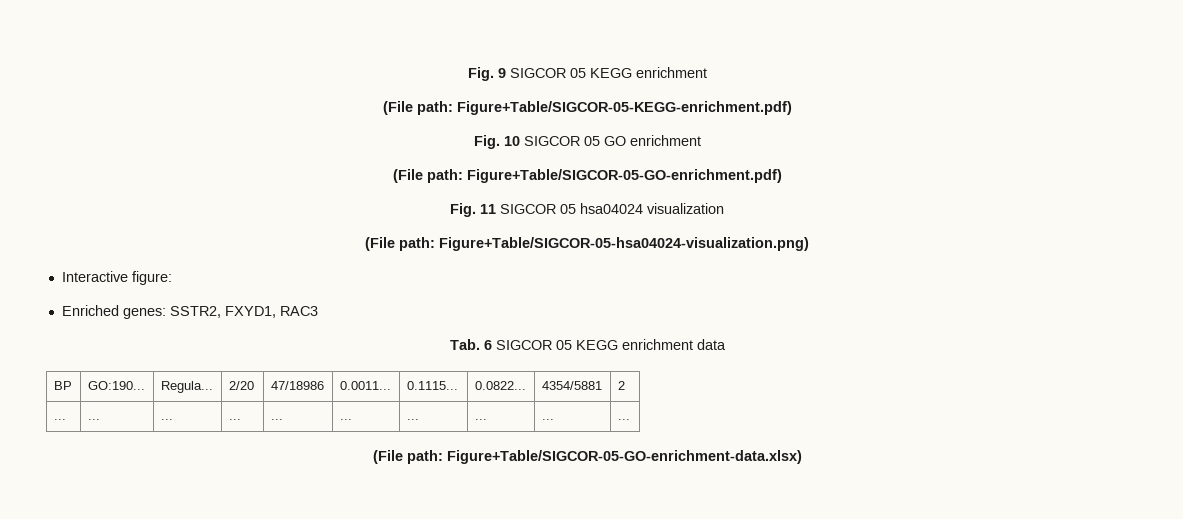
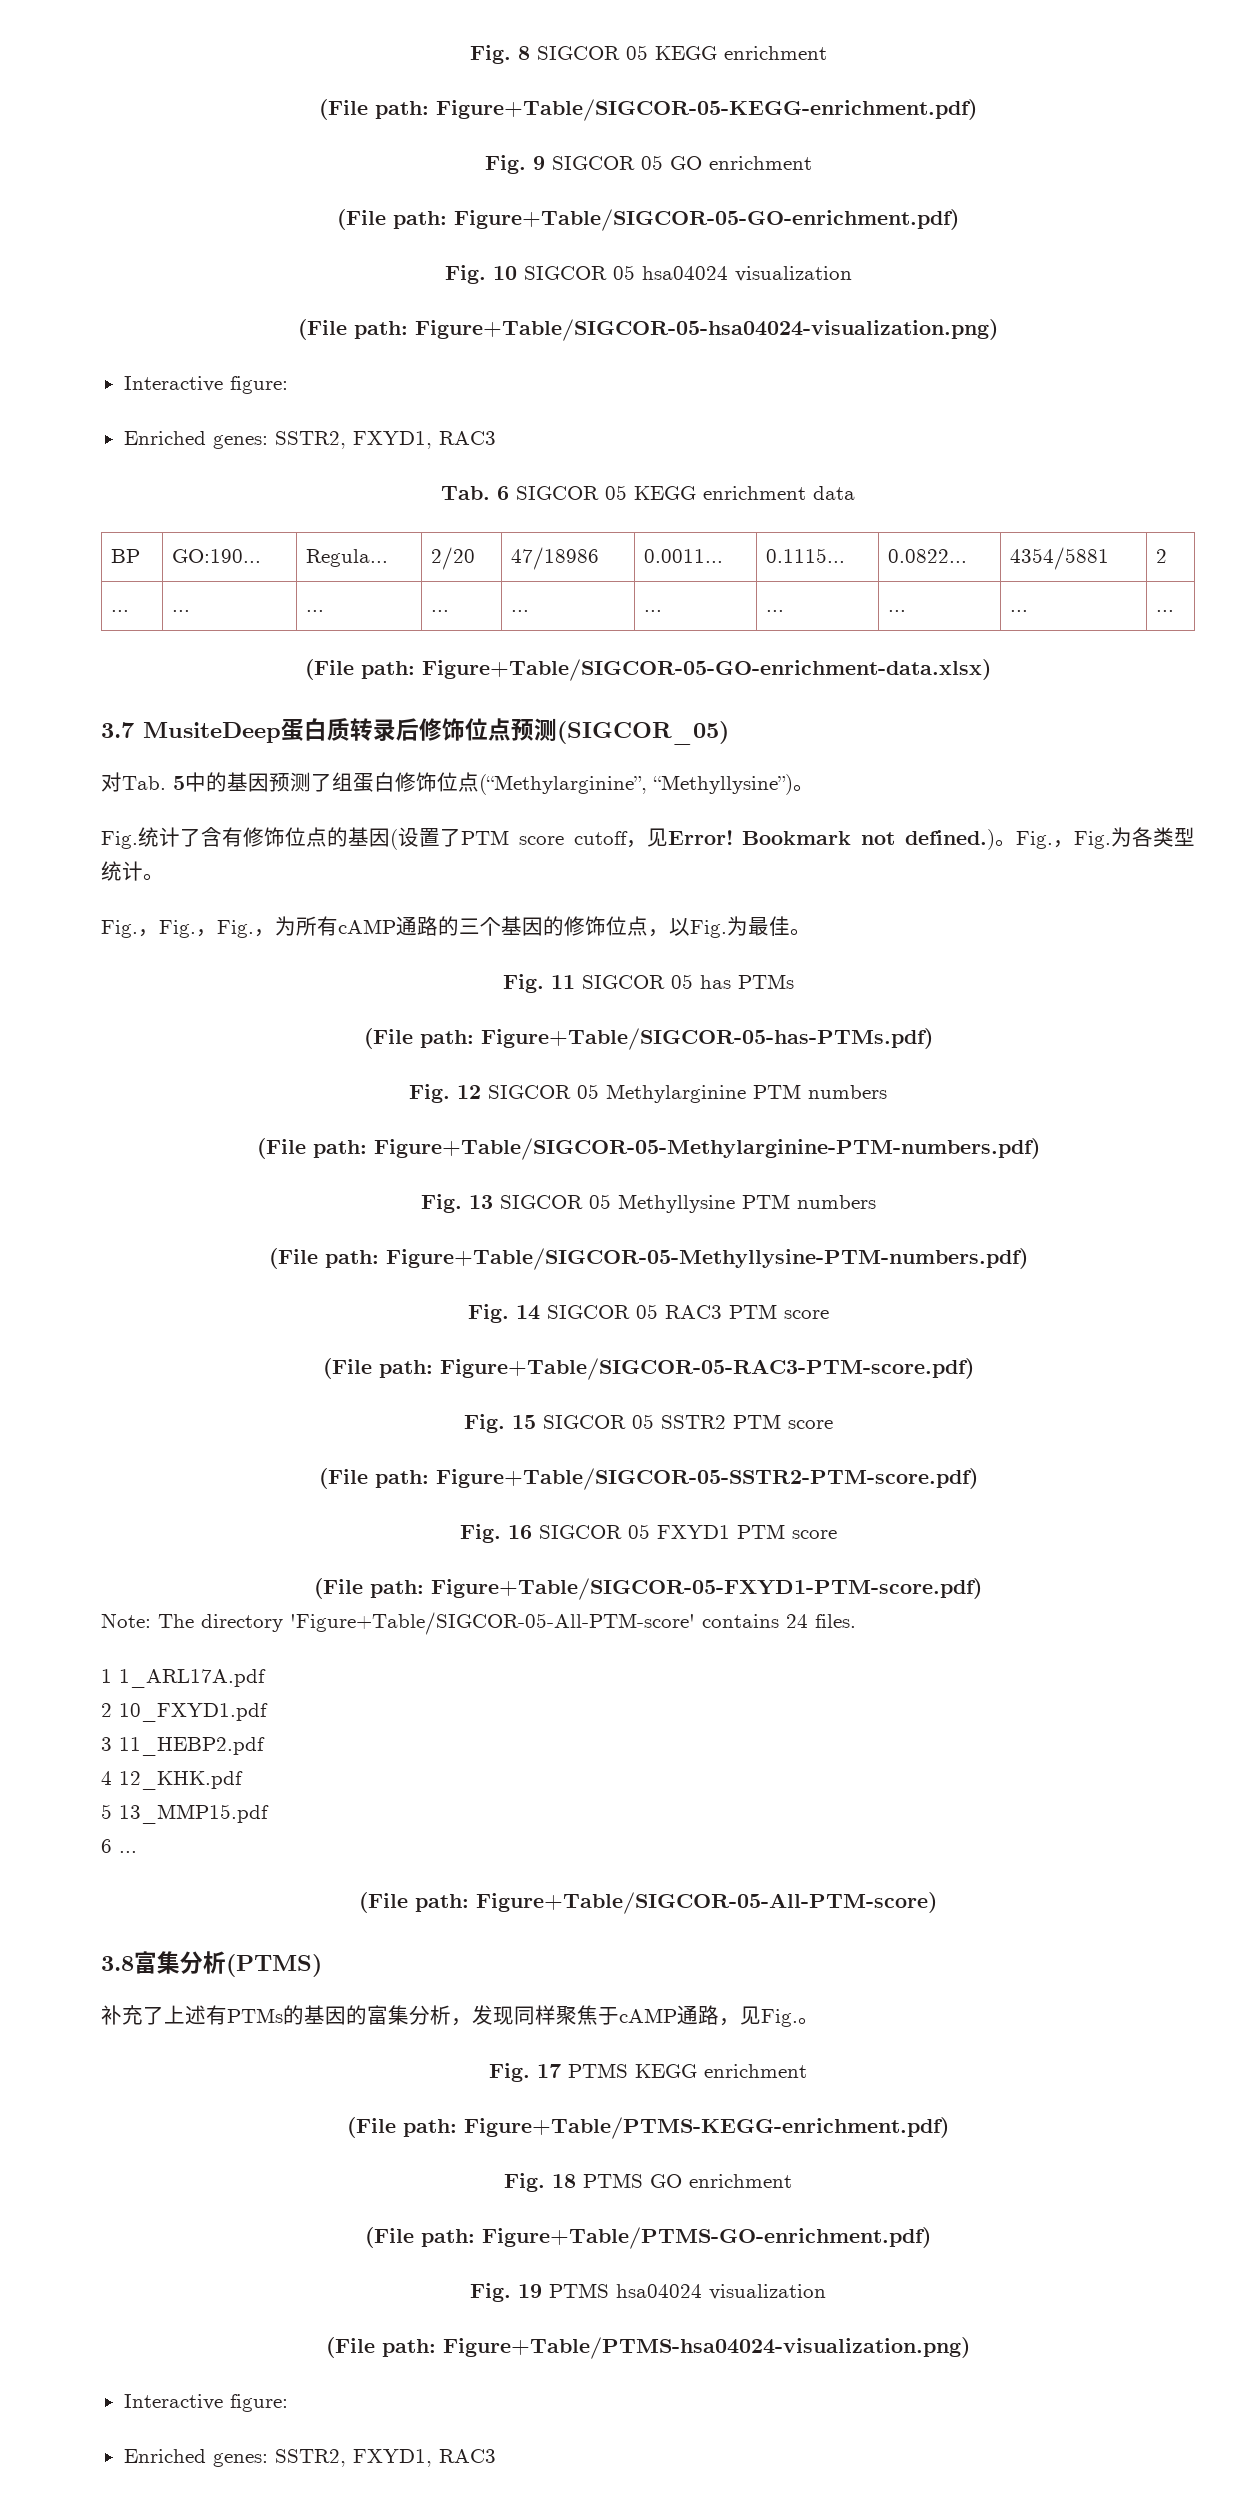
- Fig. 9 SIGCOR 05 KEGG enrichment
+ Fig. 8 SIGCOR 05 KEGG enrichment
- Fig. 10 SIGCOR 05 GO enrichment
+ Fig. 9 SIGCOR 05 GO enrichment
- Fig. 11 SIGCOR 05 hsa04024 visualization
+ Fig. 10 SIGCOR 05 hsa04024 visualization
+ 3.7 MusiteDeep蛋白质转录后修饰位点预测(SIGCOR_05)
+ 对Tab. 5中的基因预测了组蛋白修饰位点(“Methylarginine”, “Methyllysine”)。
+ Fig.统计了含有修饰位点的基因(设置了PTM score cutoff，见Error! Bookmark not defined.)。Fig.，Fig.为各类型统计。
+ Fig.，Fig.，Fig.，为所有cAMP通路的三个基因的修饰位点，以Fig.为最佳。
+ Fig. 11 SIGCOR 05 has PTMs
+ (File path: Figure+Table/SIGCOR-05-has-PTMs.pdf)
+ Fig. 12 SIGCOR 05 Methylarginine PTM numbers
+ (File path: Figure+Table/SIGCOR-05-Methylarginine-PTM-numbers.pdf)
+ Fig. 13 SIGCOR 05 Methyllysine PTM numbers
+ (File path: Figure+Table/SIGCOR-05-Methyllysine-PTM-numbers.pdf)
+ Fig. 14 SIGCOR 05 RAC3 PTM score
+ (File path: Figure+Table/SIGCOR-05-RAC3-PTM-score.pdf)
+ Fig. 15 SIGCOR 05 SSTR2 PTM score
+ (File path: Figure+Table/SIGCOR-05-SSTR2-PTM-score.pdf)
+ Fig. 16 SIGCOR 05 FXYD1 PTM score
+ (File path: Figure+Table/SIGCOR-05-FXYD1-PTM-score.pdf)
+ Note: The directory 'Figure+Table/SIGCOR-05-All-PTM-score' contains 24 files.
+ 1 1_ARL17A.pdf
+ 2 10_FXYD1.pdf
+ 3 11_HEBP2.pdf
+ 4 12_KHK.pdf
+ 5 13_MMP15.pdf
+ 6 ...
+ (File path: Figure+Table/SIGCOR-05-All-PTM-score)
+ 3.8富集分析(PTMS)
+ 补充了上述有PTMs的基因的富集分析，发现同样聚焦于cAMP通路，见Fig.。
+ Fig. 17 PTMS KEGG enrichment
+ (File path: Figure+Table/PTMS-KEGG-enrichment.pdf)
+ Fig. 18 PTMS GO enrichment
+ (File path: Figure+Table/PTMS-GO-enrichment.pdf)
+ Fig. 19 PTMS hsa04024 visualization
+ (File path: Figure+Table/PTMS-hsa04024-visualization.png)
+ Interactive figure:
+ Enriched genes: SSTR2, FXYD1, RAC3

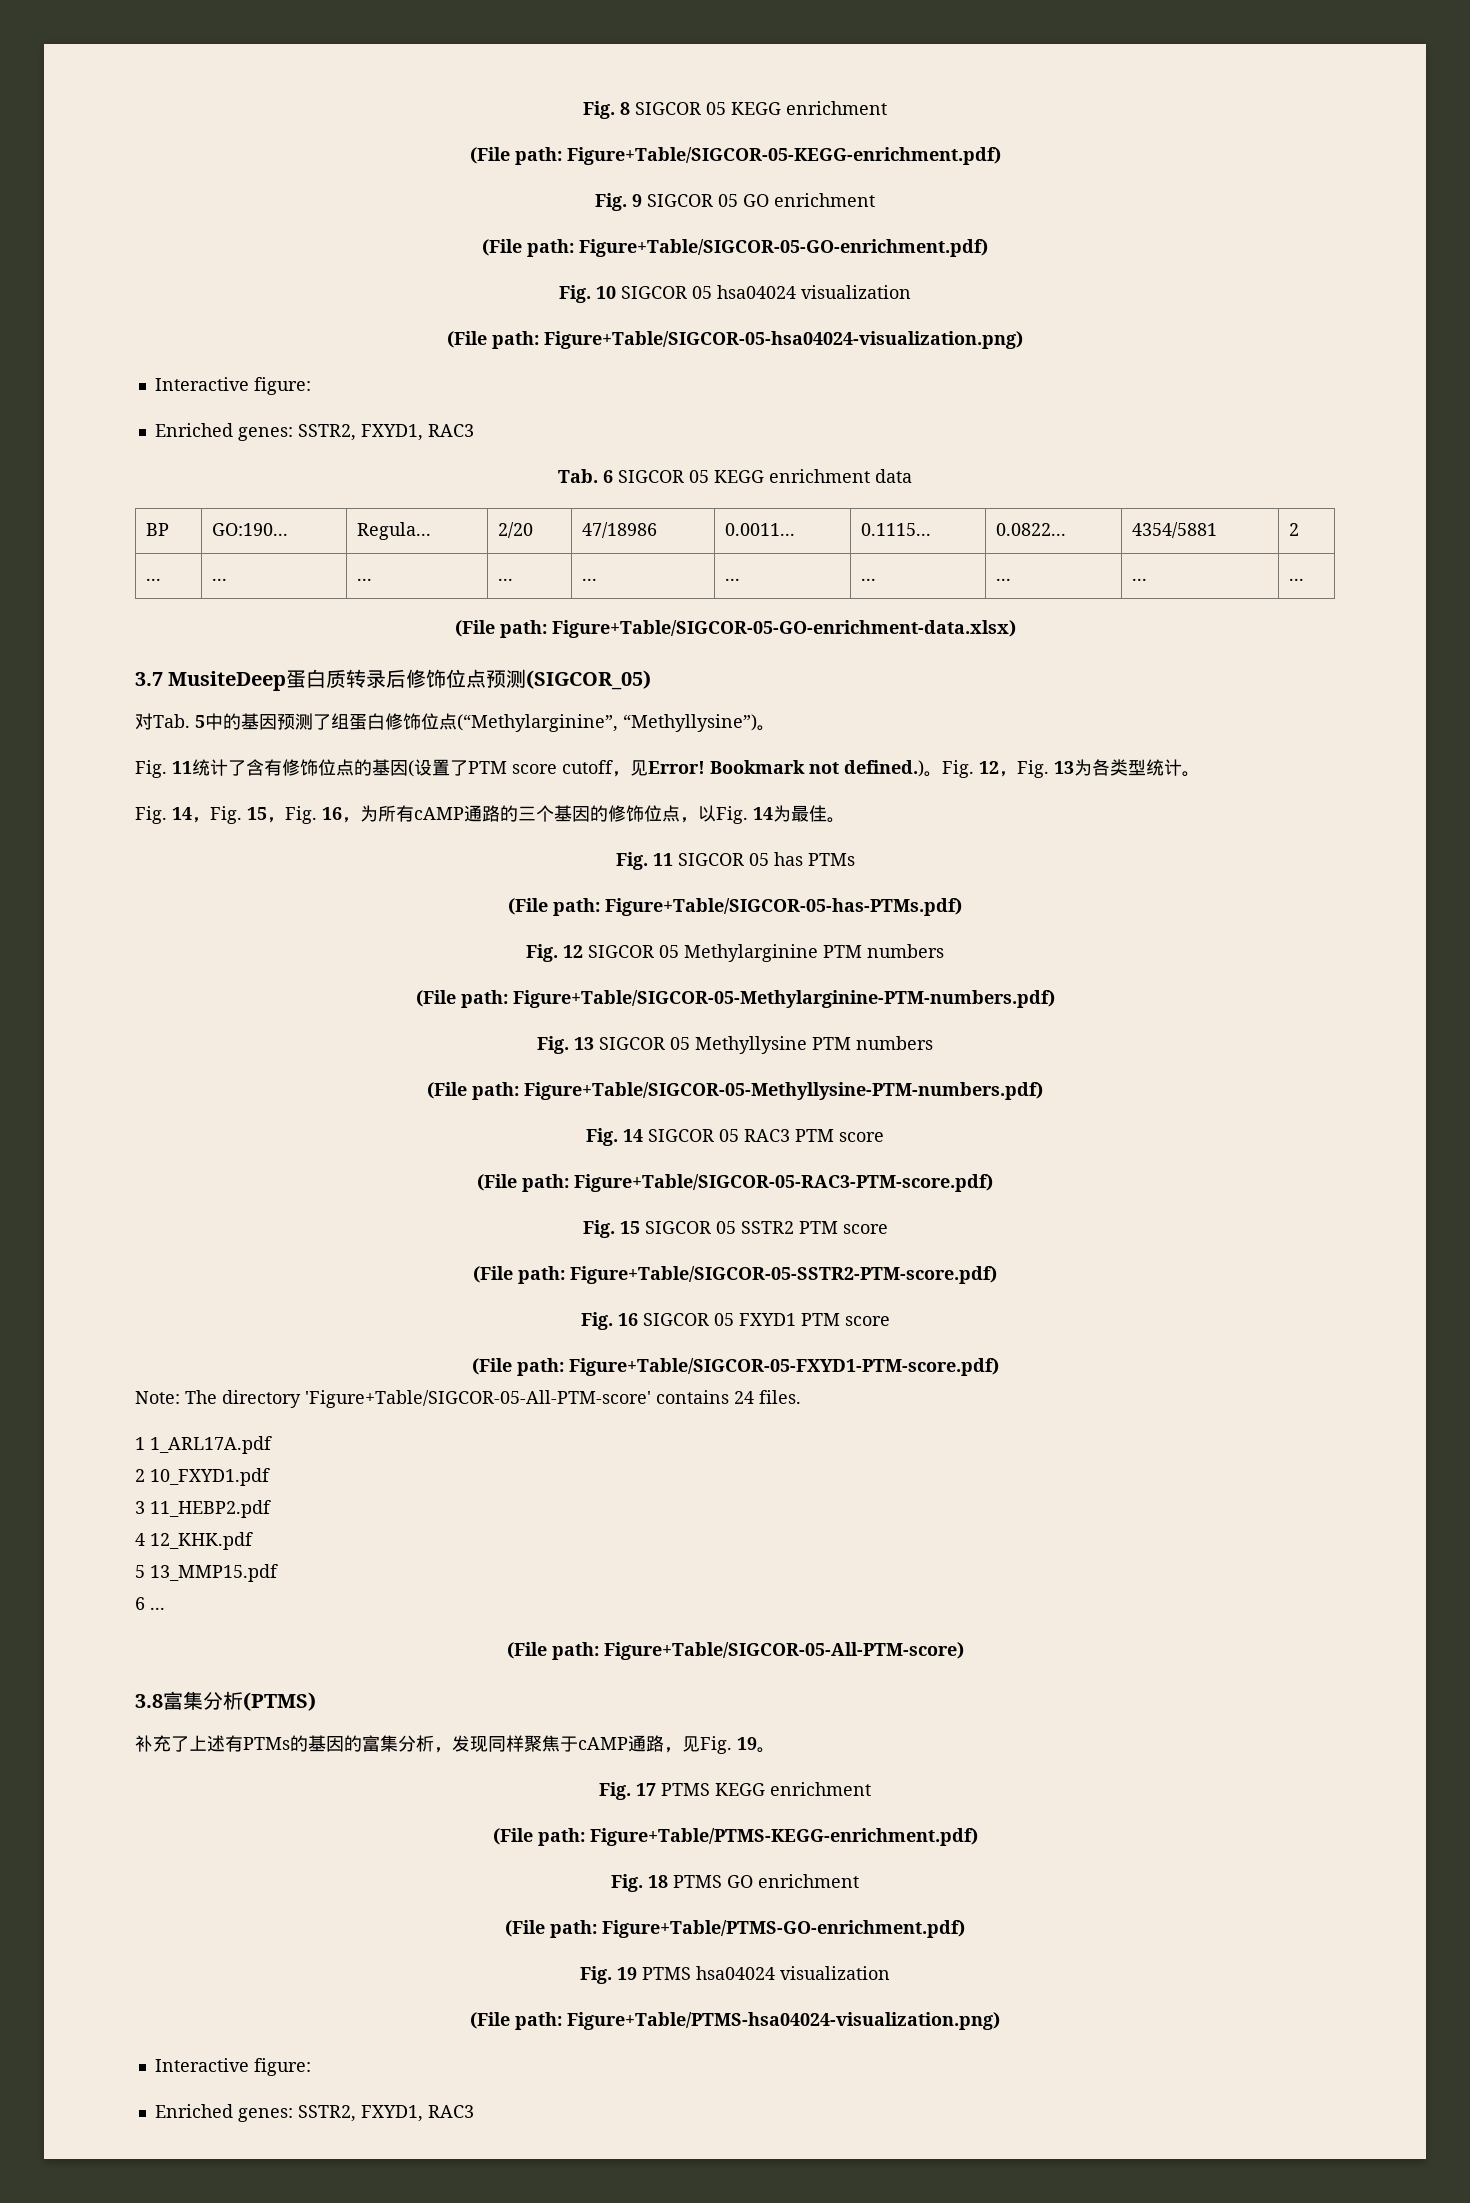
- Fig.统计了含有修饰位点的基因(设置了PTM score cutoff，见Error!
+ Fig. 11统计了含有修饰位点的基因(设置了PTM score cutoff，见Error!
- Fig.，Fig.为各类型统计。
+ Fig. 12，Fig. 13为各类型统计。
- Fig.，Fig.，Fig.，为所有cAMP通路的三个基因的修饰位点，以Fig.为最佳。
+ Fig. 14，Fig. 15，Fig. 16，为所有cAMP通路的三个基因的修饰位点，以Fig. 14为最佳。
- 补充了上述有PTMs的基因的富集分析，发现同样聚焦于cAMP通路，见Fig.。
+ 补充了上述有PTMs的基因的富集分析，发现同样聚焦于cAMP通路，见Fig. 19。

